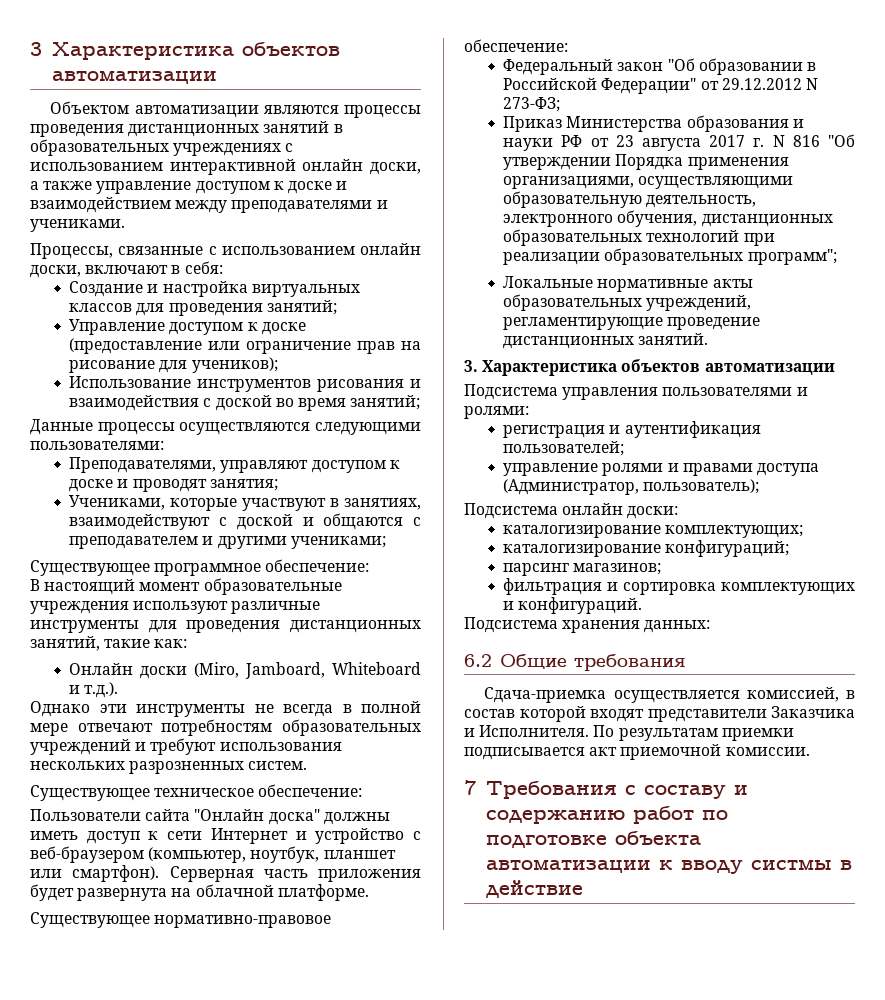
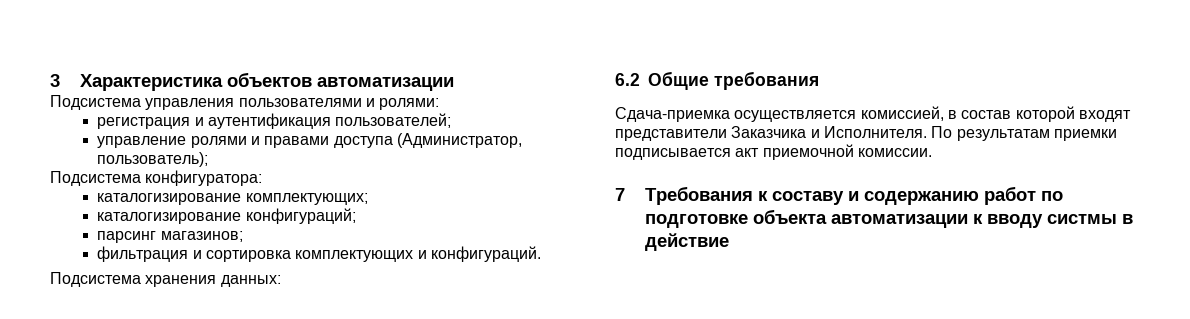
- Объектом автоматизации являются процессы проведения дистанционных занятий в образовательных учреждениях с использованием интерактивной онлайн доски, а также управление доступом к доске и взаимодействием между преподавателями и учениками.
- Процессы, связанные с использованием онлайн доски, включают в себя:
- Создание и настройка виртуальных классов для проведения занятий;
- Управление доступом к доске (предоставление или ограничение прав на рисование для учеников);
- Использование инструментов рисования и взаимодействия с доской во время занятий;
- Данные процессы осуществляются следующими пользователями:
- Преподавателями, управляют доступом к доске и проводят занятия;
- Учениками, которые участвуют в занятиях, взаимодействуют с доской и общаются с преподавателем и другими учениками;
- Существующее программное обеспечение:
- В настоящий момент образовательные учреждения используют различные инструменты для проведения дистанционных занятий, такие как:
- Онлайн доски (Miro, Jamboard, Whiteboard и т.д.).
- Однако эти инструменты не всегда в полной мере отвечают потребностям образовательных учреждений и требуют использования нескольких разрозненных систем.
- Существующее техническое обеспечение:
- Пользователи сайта "Онлайн доска" должны иметь доступ к сети Интернет и устройство с веб-браузером (компьютер, ноутбук, планшет или смартфон). Серверная часть приложения будет развернута на облачной платформе.
- Существующее нормативно-правовое обеспечение:
- Федеральный закон "Об образовании в Российской Федерации" от 29.12.2012 N 273-ФЗ;
- Приказ Министерства образования и науки РФ от 23 августа 2017 г. N 816 "Об утверждении Порядка применения организациями, осуществляющими образовательную деятельность, электронного обучения, дистанционных образовательных технологий при реализации образовательных программ";
- Локальные нормативные акты образовательных учреждений, регламентирующие проведение дистанционных занятий.
- 3. Характеристика объектов автоматизации
- Подсистема онлайн доски:
+ Подсистема конфигуратора:
- 7 Требования с составу и содержанию работ по подготовке объекта автоматизации к вводу систмы в действие
+ 7 Требования к составу и содержанию работ по подготовке объекта автоматизации к вводу систмы в действие

